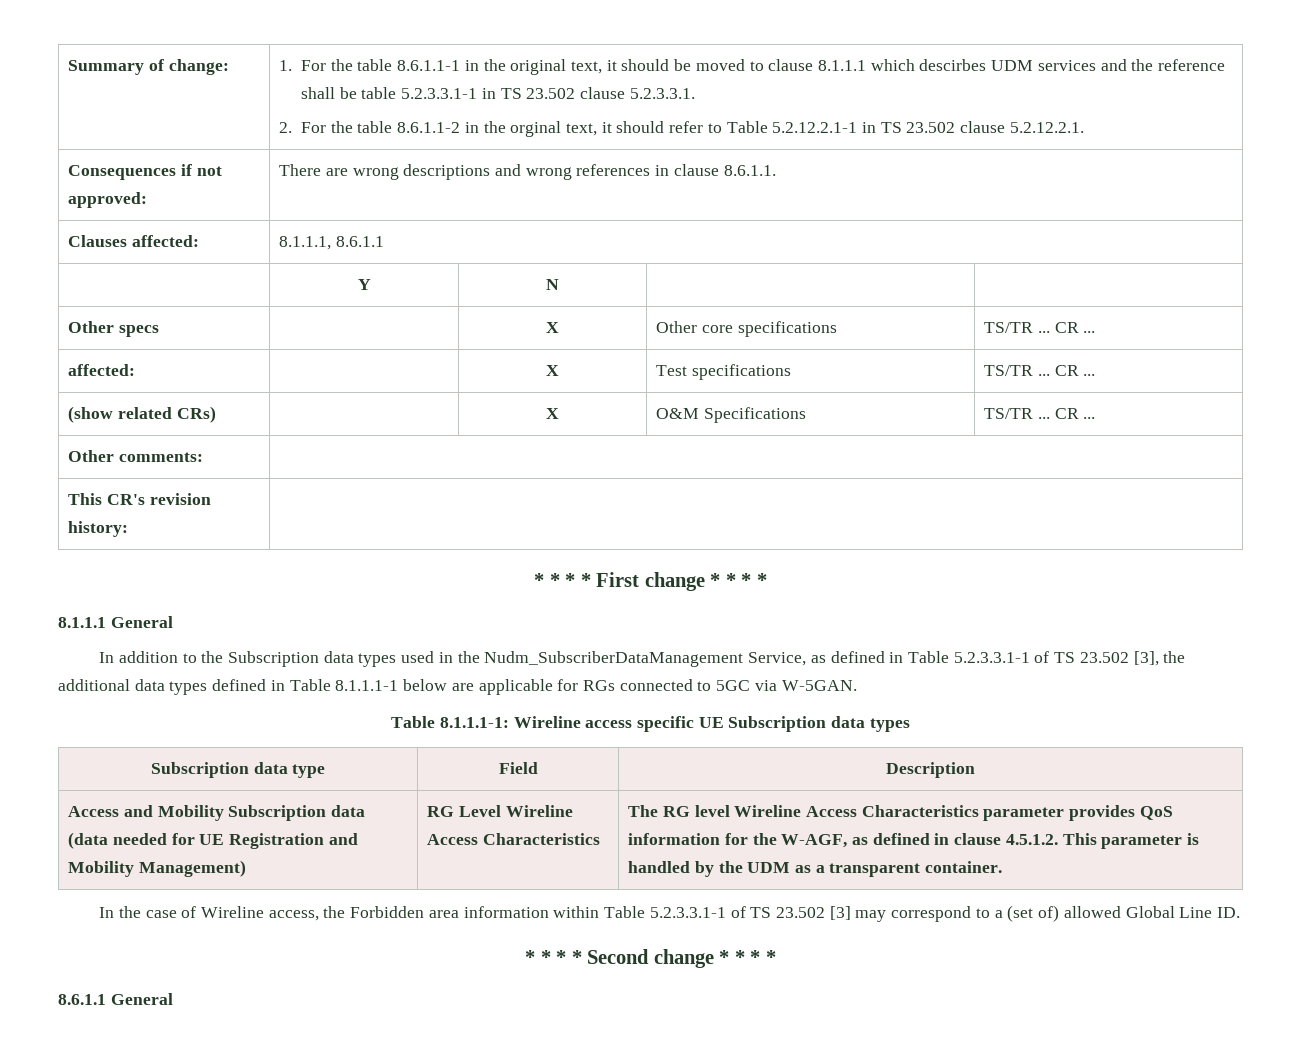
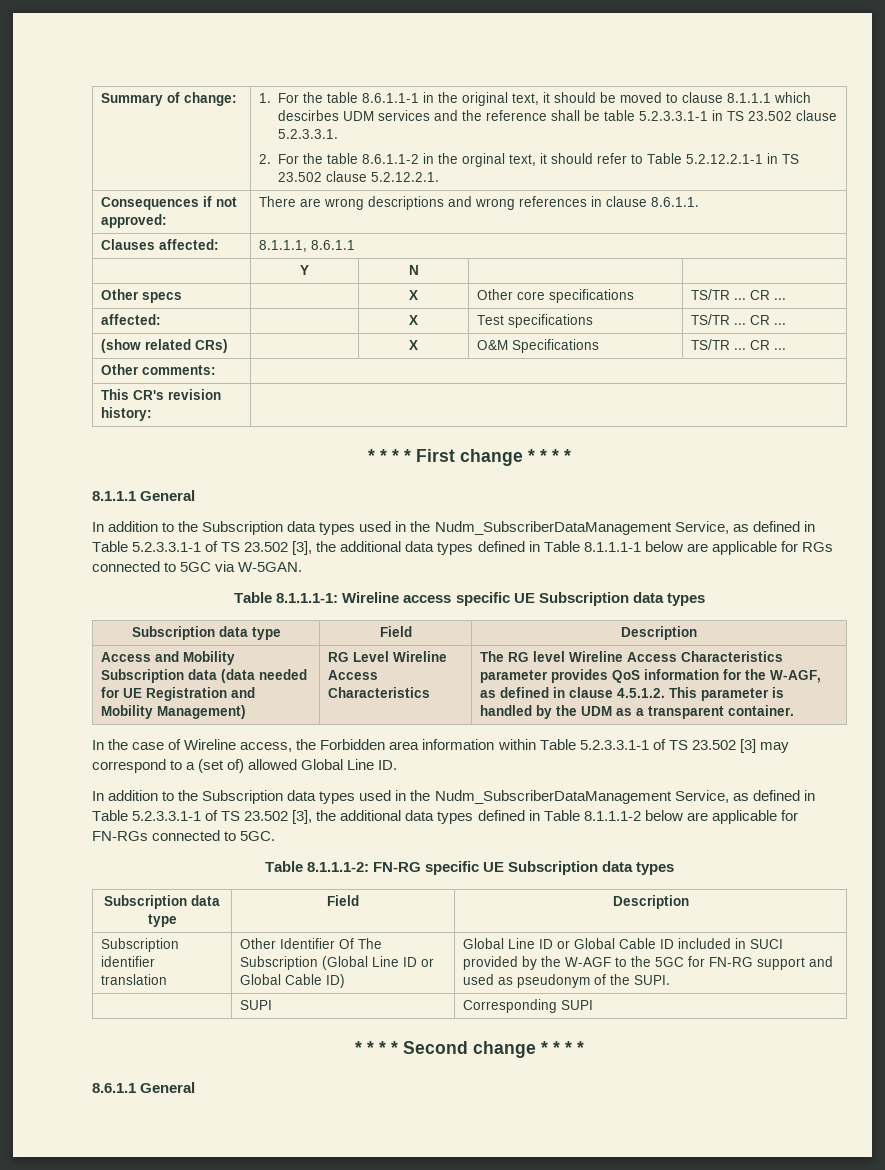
+ In addition to the Subscription data types used in the Nudm_SubscriberDataManagement Service, as defined in Table 5.2.3.3.1-1 of TS 23.502 [3], the additional data types defined in Table 8.1.1.1-2 below are applicable for FN-RGs connected to 5GC.
+ Table 8.1.1.1-2: FN-RG specific UE Subscription data types
+ Subscription data type | Field | Description
+ Subscription identifier translation | Other Identifier Of The Subscription (Global Line ID or Global Cable ID) | Global Line ID or Global Cable ID included in SUCI provided by the W-AGF to the 5GC for FN-RG support and used as pseudonym of the SUPI.
+ | SUPI | Corresponding SUPI

